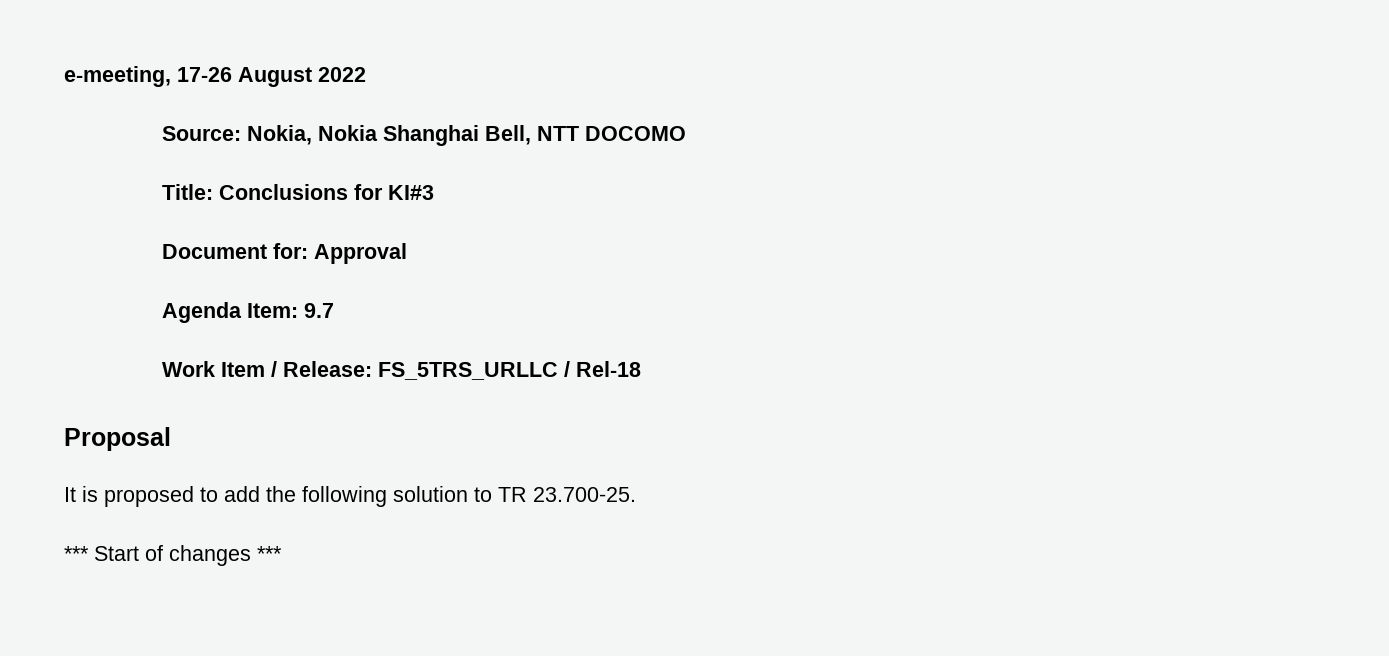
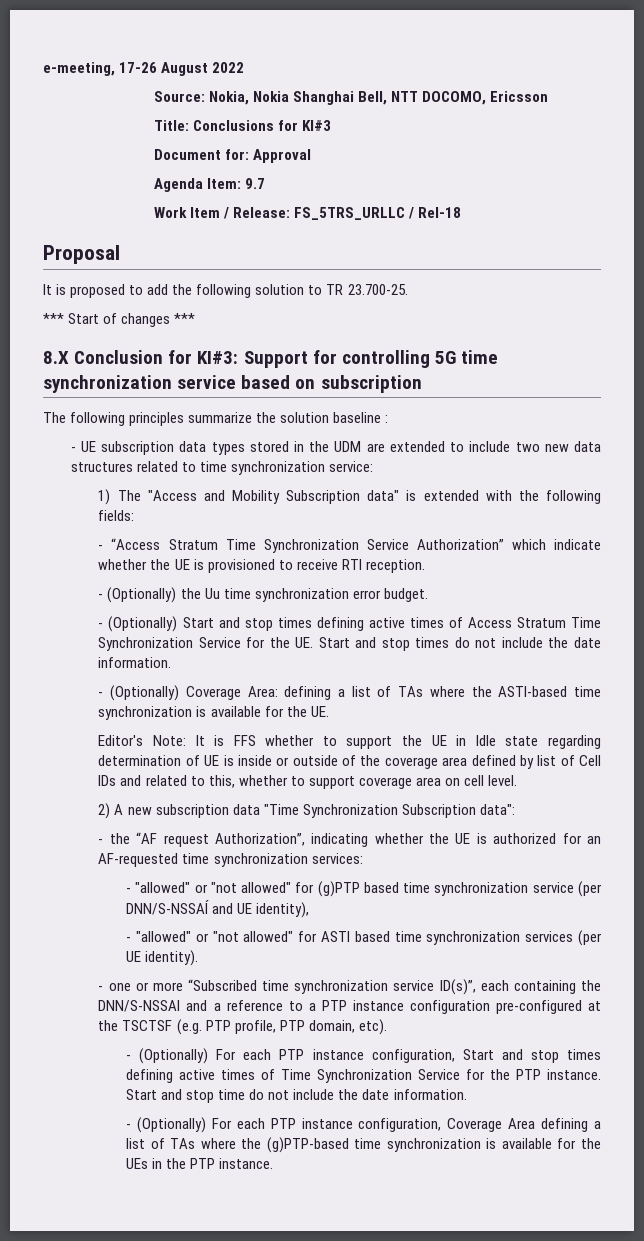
- Source: Nokia, Nokia Shanghai Bell, NTT DOCOMO
+ Source: Nokia, Nokia Shanghai Bell, NTT DOCOMO, Ericsson
+ 8.X Conclusion for KI#3: Support for controlling 5G time synchronization service based on subscription
+ The following principles summarize the solution baseline :
+ - UE subscription data types stored in the UDM are extended to include two new data structures related to time synchronization service:
+ 1) The "Access and Mobility Subscription data" is extended with the following fields:
+ - “Access Stratum Time Synchronization Service Authorization” which indicate whether the UE is provisioned to receive RTI reception.
+ - (Optionally) the Uu time synchronization error budget.
+ - (Optionally) Start and stop times defining active times of Access Stratum Time Synchronization Service for the UE. Start and stop times do not include the date information.
+ - (Optionally) Coverage Area: defining a list of TAs where the ASTI-based time synchronization is available for the UE.
+ Editor's Note: It is FFS whether to support the UE in Idle state regarding determination of UE is inside or outside of the coverage area defined by list of Cell IDs and related to this, whether to support coverage area on cell level.
+ 2) A new subscription data "Time Synchronization Subscription data":
+ - the “AF request Authorization”, indicating whether the UE is authorized for an AF-requested time synchronization services:
+ - "allowed" or "not allowed" for (g)PTP based time synchronization service (per DNN/S-NSSAÍ and UE identity),
+ - "allowed" or "not allowed" for ASTI based time synchronization services (per UE identity).
+ - one or more “Subscribed time synchronization service ID(s)”, each containing the DNN/S-NSSAI and a reference to a PTP instance configuration pre-configured at the TSCTSF (e.g. PTP profile, PTP domain, etc).
+ - (Optionally) For each PTP instance configuration, Start and stop times defining active times of Time Synchronization Service for the PTP instance. Start and stop time do not include the date information.
+ - (Optionally) For each PTP instance configuration, Coverage Area defining a list of TAs where the (g)PTP-based time synchronization is available for the UEs in the PTP instance.

